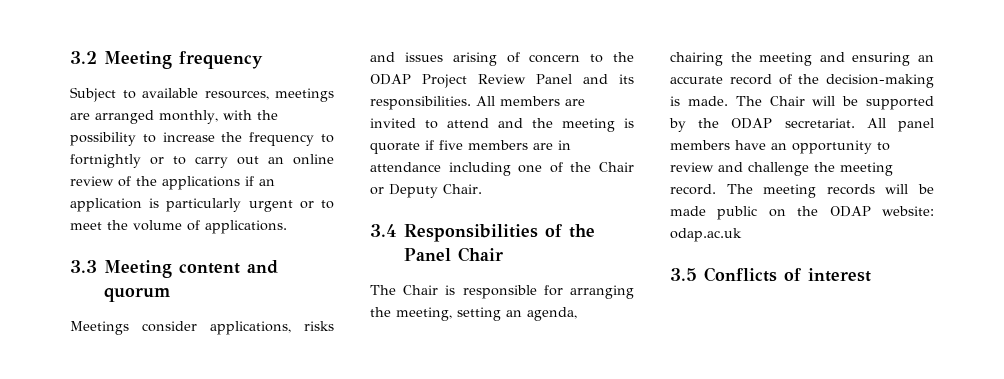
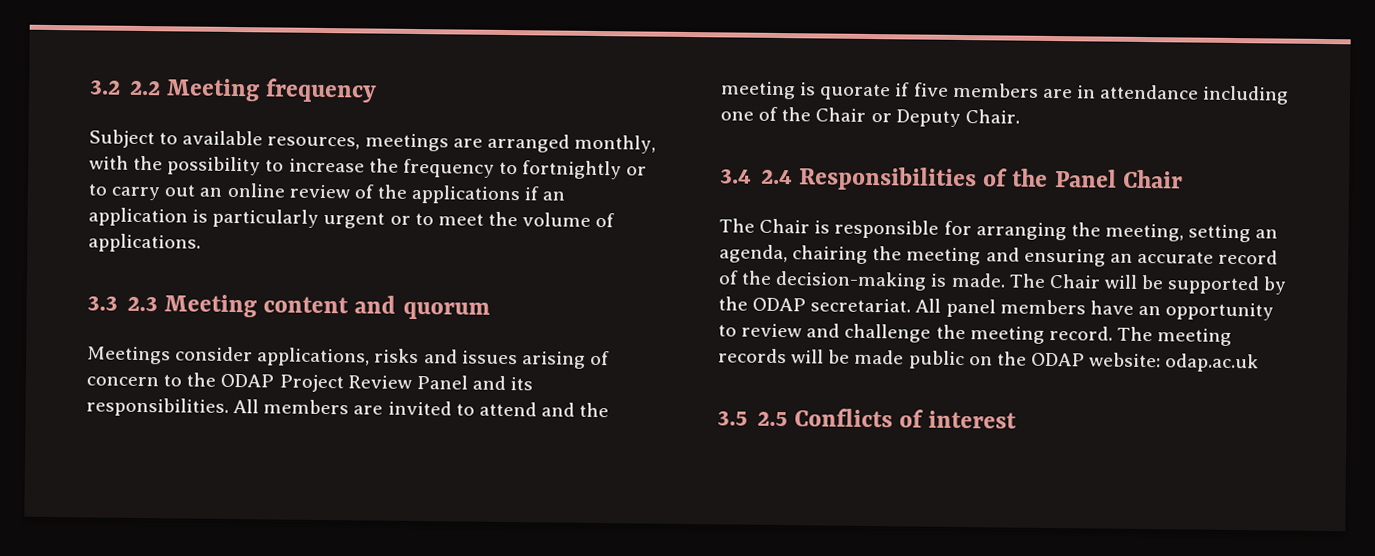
- 3.2 Meeting frequency
+ 3.2 2.2 Meeting frequency
- 3.3 Meeting content and quorum
+ 3.3 2.3 Meeting content and quorum
- 3.4 Responsibilities of the Panel Chair
+ 3.4 2.4 Responsibilities of the Panel Chair
- 3.5 Conflicts of interest
+ 3.5 2.5 Conflicts of interest

